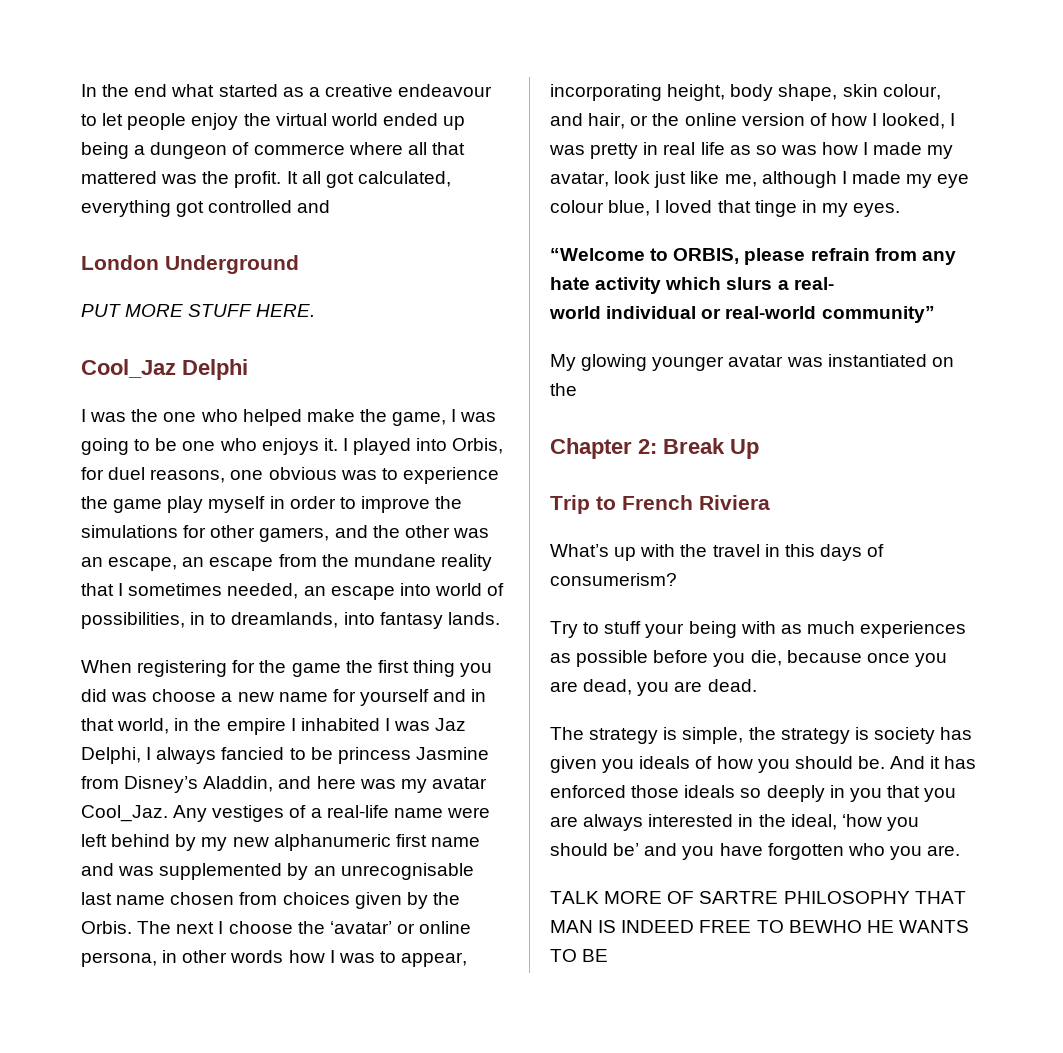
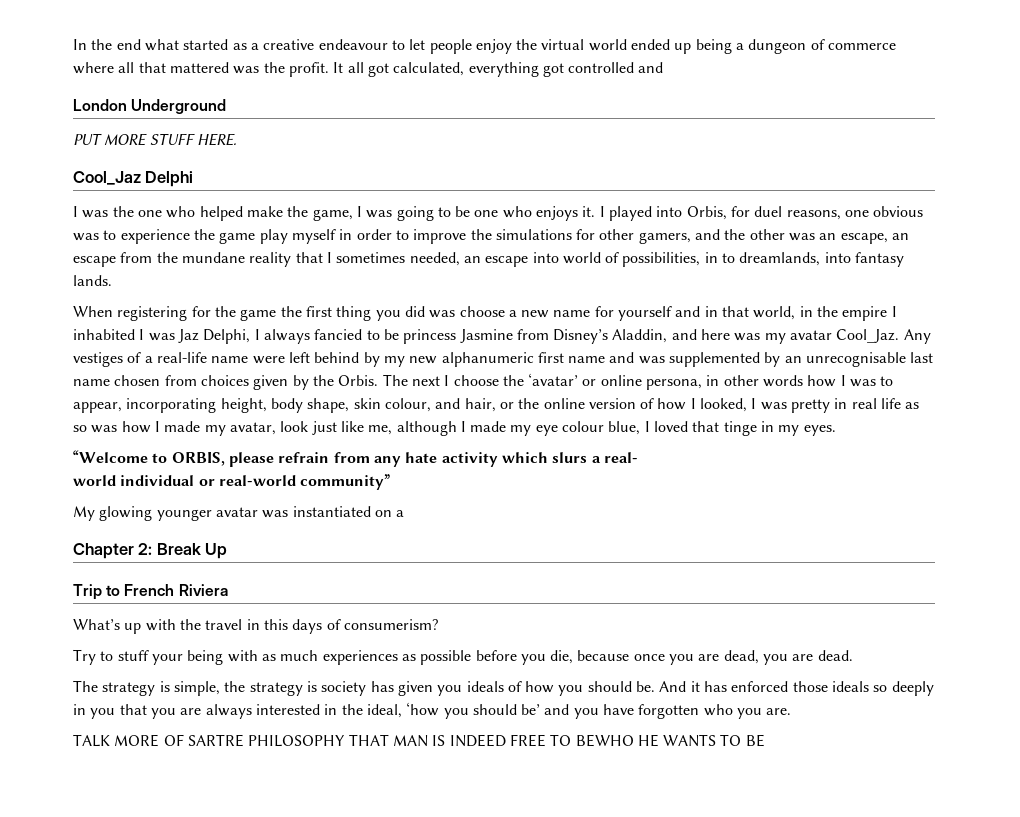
- My glowing younger avatar was instantiated on the
+ My glowing younger avatar was instantiated on a

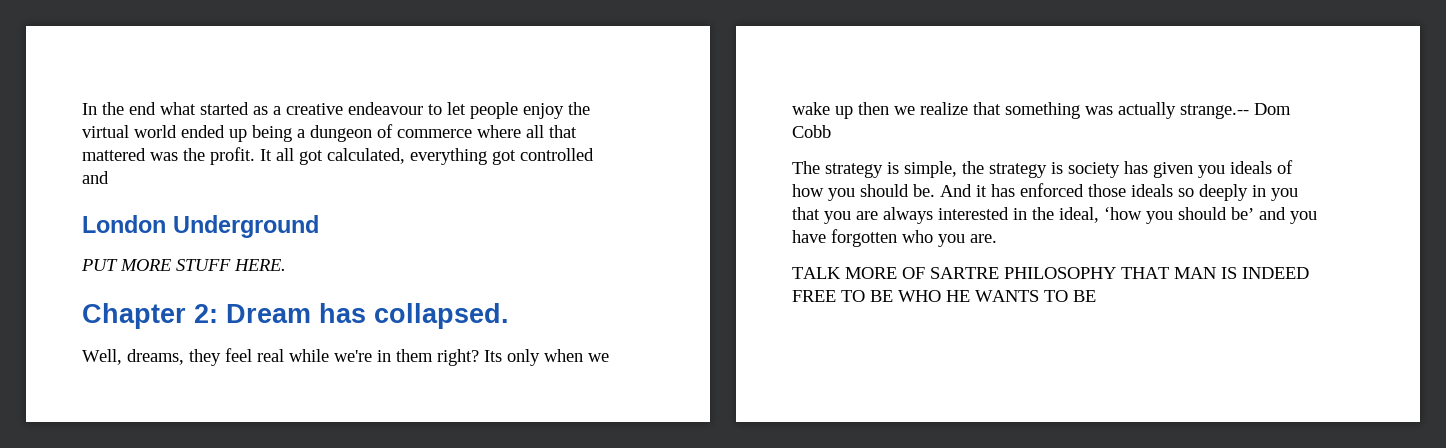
- Cool_Jaz Delphi
- I was the one who helped make the game, I was going to be one who enjoys it. I played into Orbis, for duel reasons, one obvious was to experience the game play myself in order to improve the simulations for other gamers, and the other was an escape, an escape from the mundane reality that I sometimes needed, an escape into world of possibilities, in to dreamlands, into fantasy lands.
- When registering for the game the first thing you did was choose a new name for yourself and in that world, in the empire I inhabited I was Jaz Delphi, I always fancied to be princess Jasmine from Disney’s Aladdin, and here was my avatar Cool_Jaz. Any vestiges of a real-life name were left behind by my new alphanumeric first name and was supplemented by an unrecognisable last name chosen from choices given by the Orbis. The next I choose the ‘avatar’ or online persona, in other words how I was to appear, incorporating height, body shape, skin colour, and hair, or the online version of how I looked, I was pretty in real life as so was how I made my avatar, look just like me, although I made my eye colour blue, I loved that tinge in my eyes.
- “Welcome to ORBIS, please refrain from any hate activity which slurs a real-
- world individual or real-world community”
- My glowing younger avatar was instantiated on a
- Chapter 2: Break Up
- Trip to French Riviera
- What’s up with the travel in this days of consumerism?
- Try to stuff your being with as much experiences as possible before you die, because once you are dead, you are dead.
+ Chapter 2: Dream has collapsed.
+ Well, dreams, they feel real while we're in them right? Its only when we wake up then we realize that something was actually strange.-- Dom Cobb
- TALK MORE OF SARTRE PHILOSOPHY THAT MAN IS INDEED FREE TO BEWHO HE WANTS TO BE
+ TALK MORE OF SARTRE PHILOSOPHY THAT MAN IS INDEED FREE TO BE WHO HE WANTS TO BE

